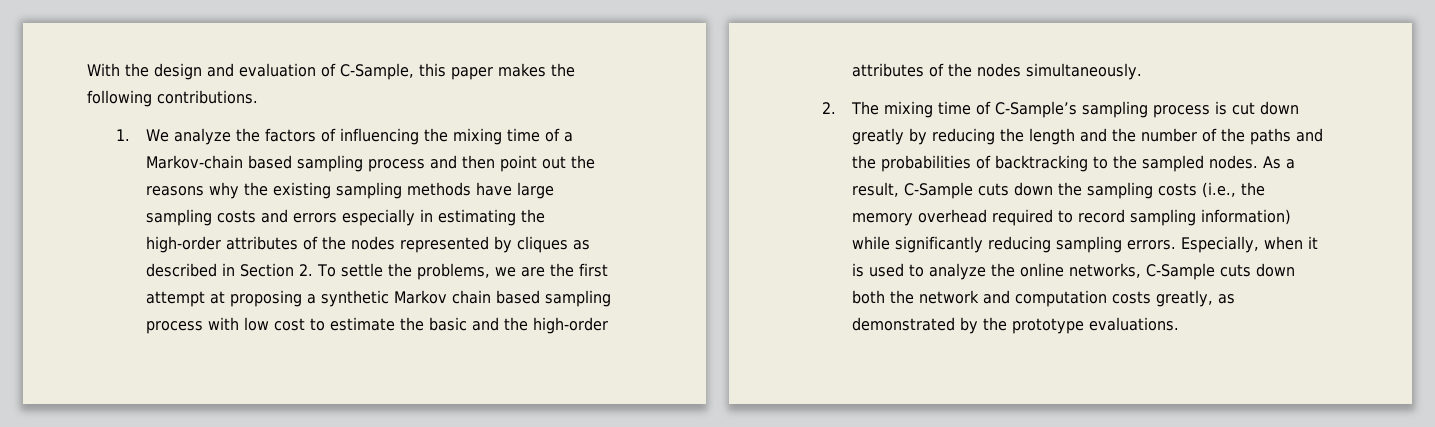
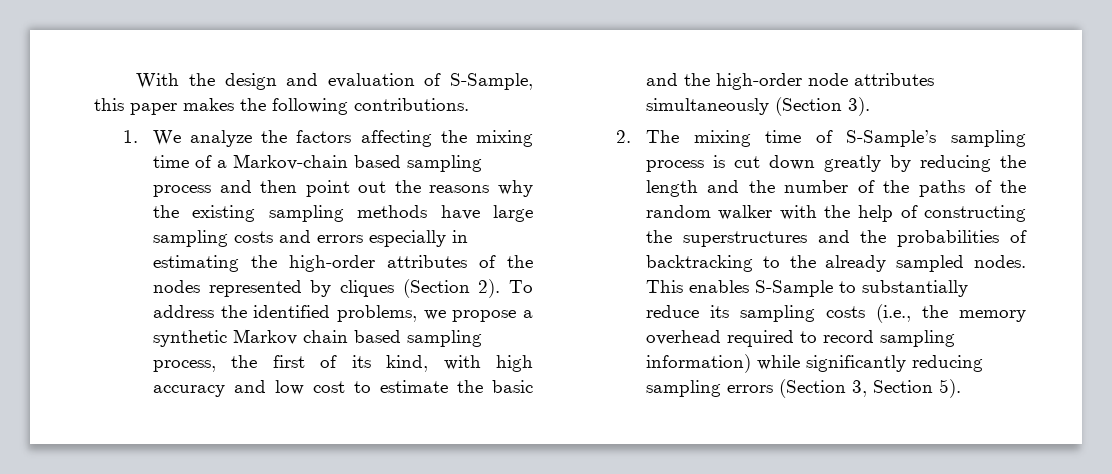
- With the design and evaluation of C-Sample, this paper makes the following contributions.
+ With the design and evaluation of S-Sample, this paper makes the following contributions.
- 1. We analyze the factors of influencing the mixing time of a Markov-chain based sampling process and then point out the reasons why the existing sampling methods have large sampling costs and errors especially in estimating the high-order attributes of the nodes represented by cliques as described in Section 2. To settle the problems, we are the first attempt at proposing a synthetic Markov chain based sampling process with low cost to estimate the basic and the high-order attributes of the nodes simultaneously.
+ 1. We analyze the factors affecting the mixing time of a Markov-chain based sampling process and then point out the reasons why the existing sampling methods have large sampling costs and errors especially in estimating the high-order attributes of the nodes represented by cliques (Section 2). To address the identified problems, we propose a synthetic Markov chain based sampling process, the first of its kind, with high accuracy and low cost to estimate the basic and the high-order node attributes simultaneously (Section 3).
- 2. The mixing time of C-Sample’s sampling process is cut down greatly by reducing the length and the number of the paths and the probabilities of backtracking to the sampled nodes.
+ 2. The mixing time of S-Sample’s sampling process is cut down greatly by reducing the length and the number of the paths of the random walker with the help of constructing the superstructures and the probabilities of backtracking to the already sampled nodes.
- As a result, C-Sample cuts down the sampling costs (i.e., the memory overhead required to record sampling information) while significantly reducing sampling errors. Especially, when it is used to analyze the online networks, C-Sample cuts down both the network and computation costs greatly, as demonstrated by the prototype evaluations.
+ This enables S-Sample to substantially reduce its sampling costs (i.e., the memory overhead required to record sampling information) while significantly reducing sampling errors (Section 3, Section 5).

